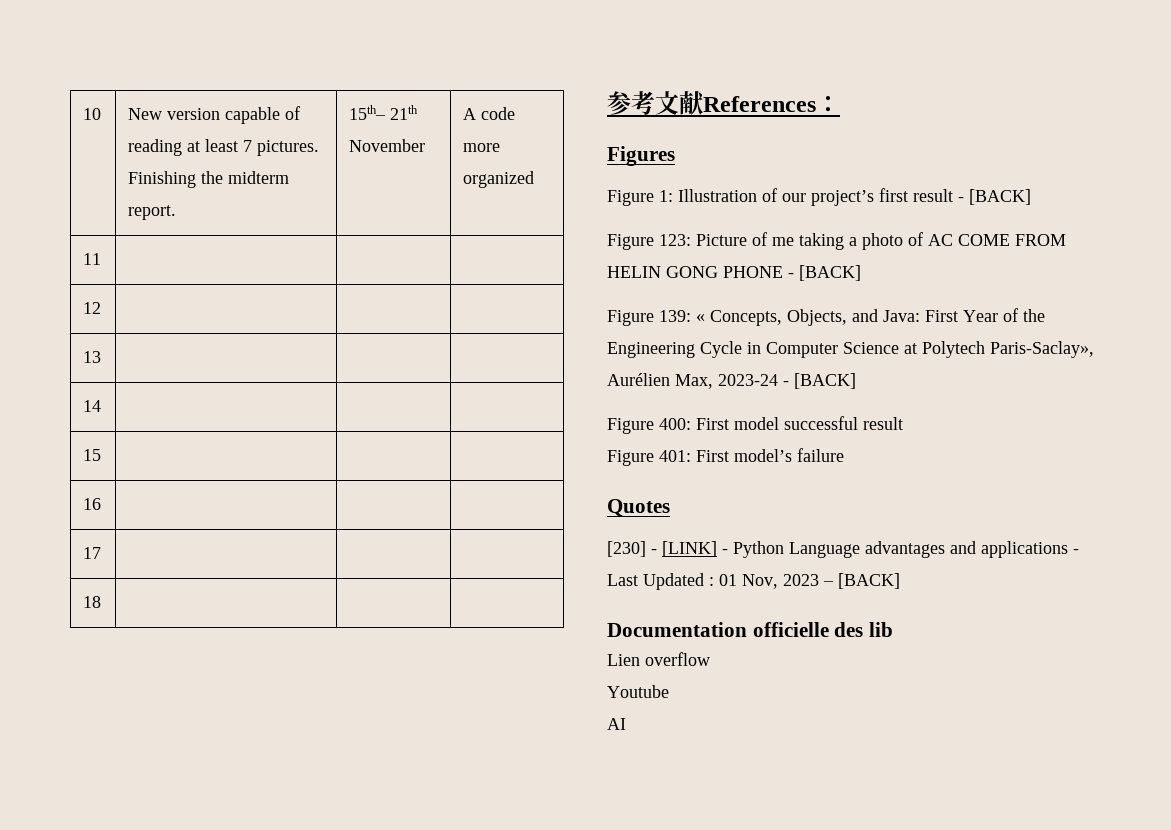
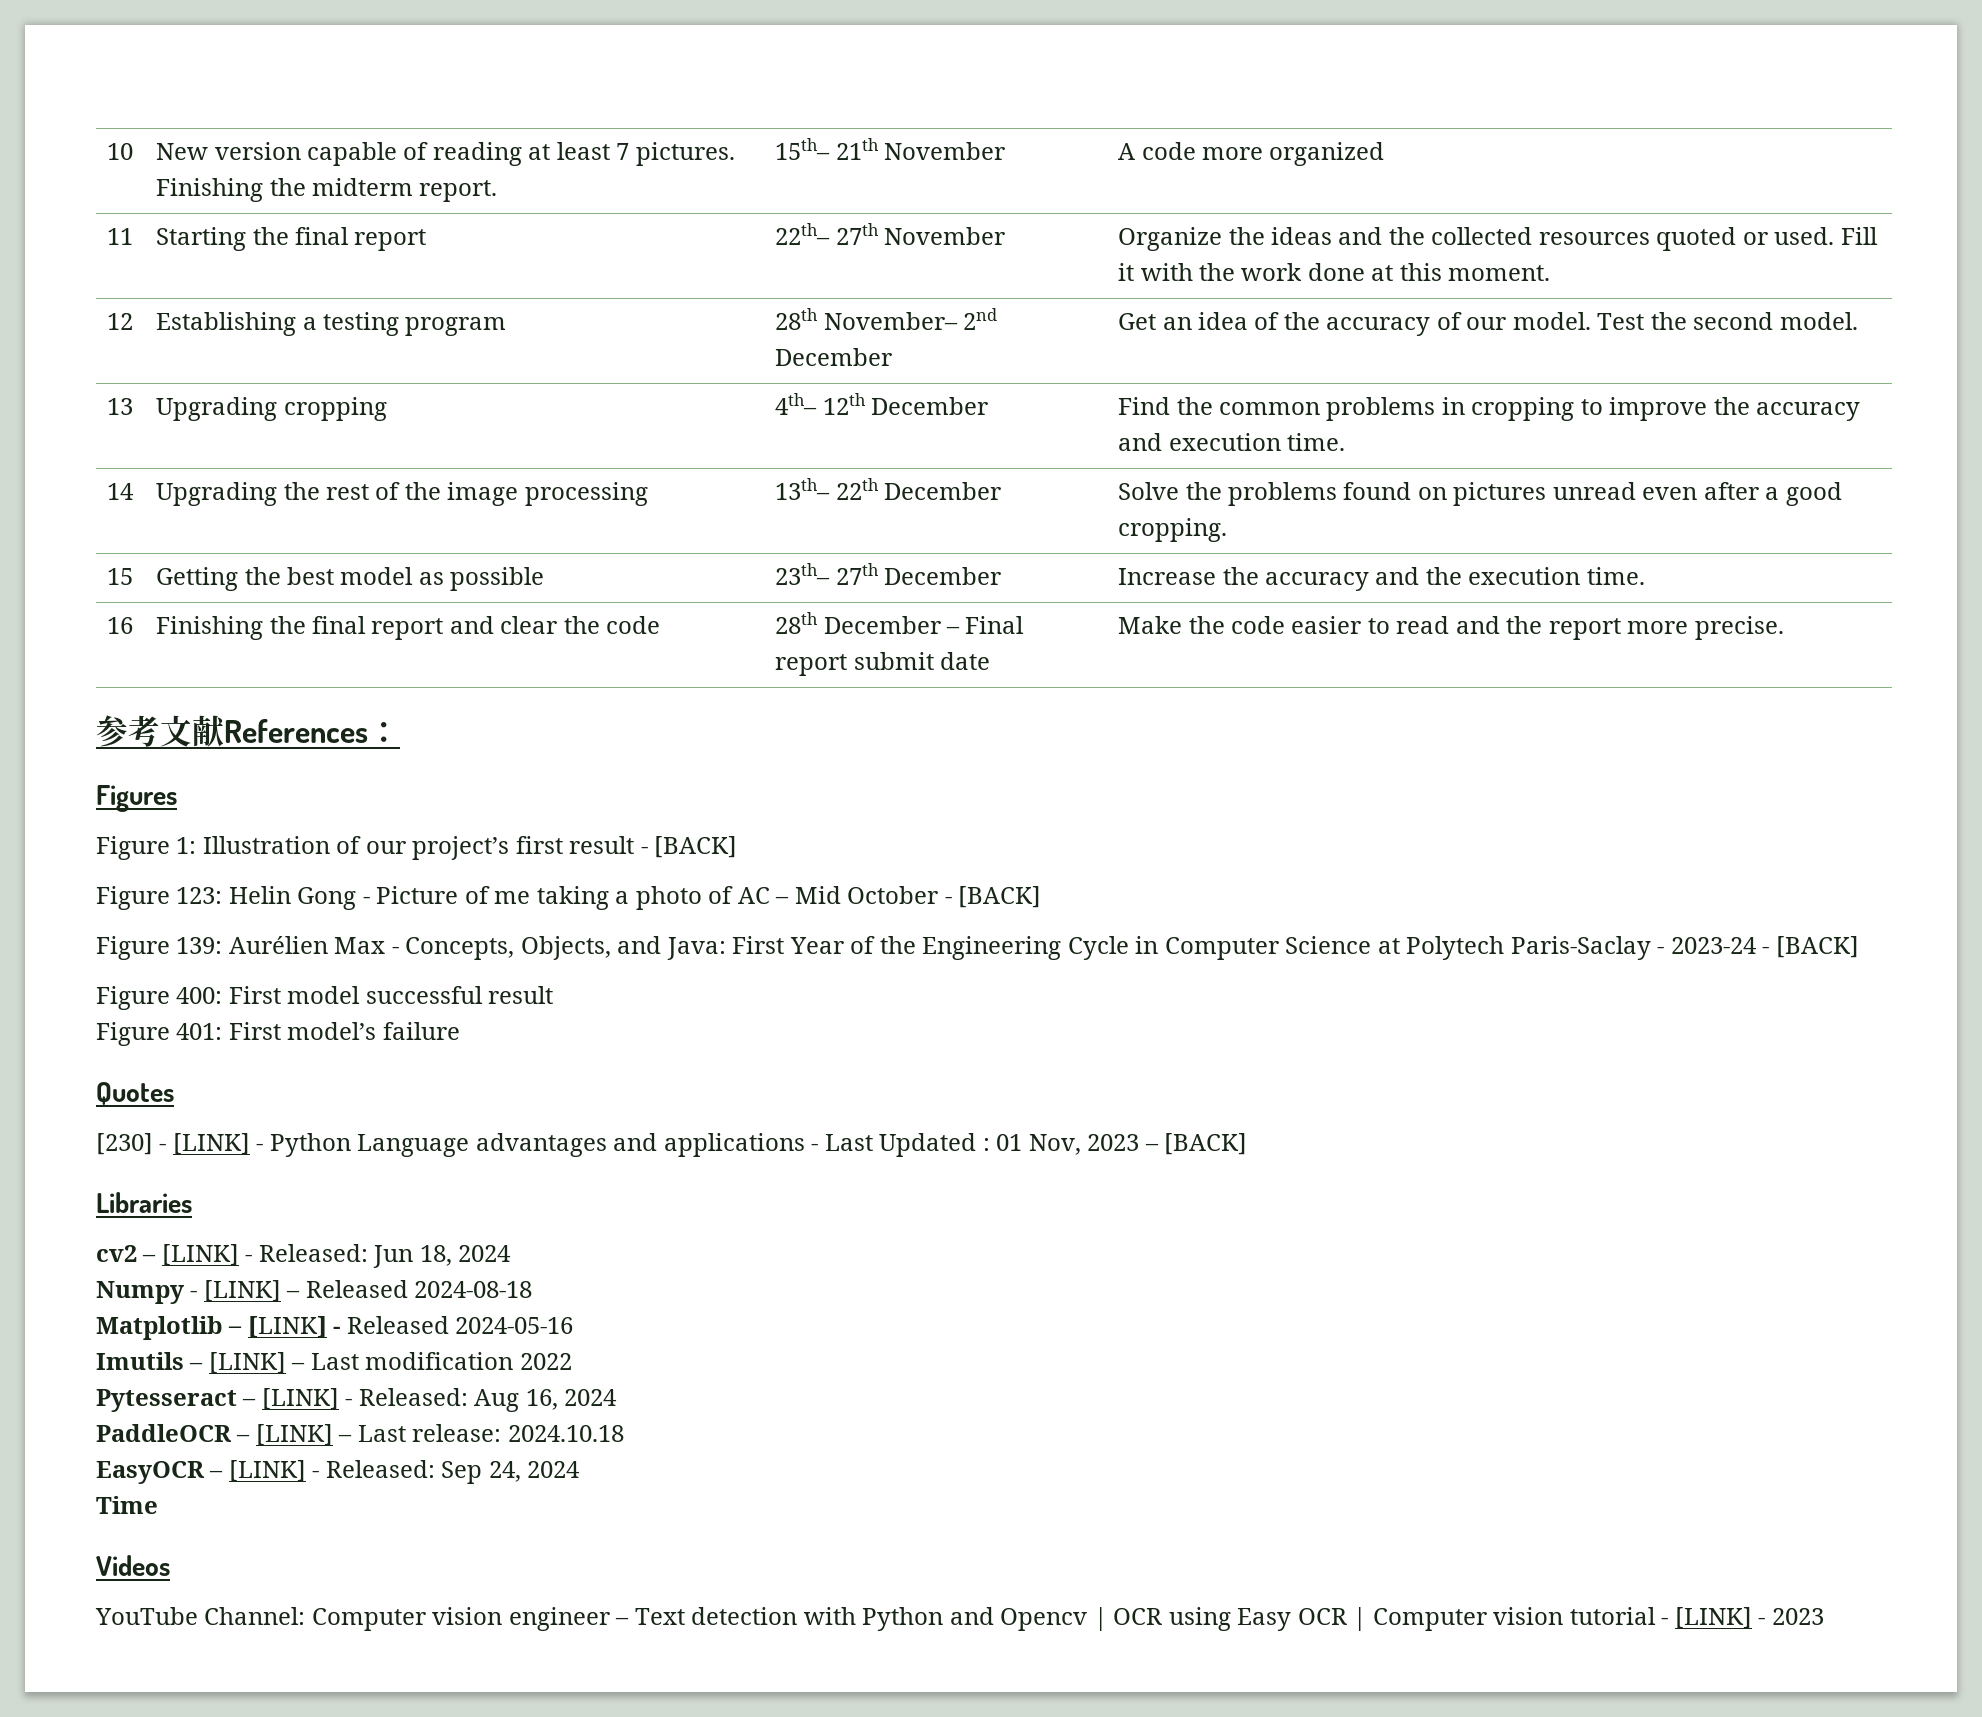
- 11 | | |
- 12 | | |
- 13 | | |
- 14 | | |
- 15 | | |
- 16 | | |
- 17 | | |
- 18 | | |
+ 11 | Starting the final report | 22th– 27th November | Organize the ideas and the collected resources quoted or used. Fill it with the work done at this moment.
+ 12 | Establishing a testing program | 28th November– 2nd December | Get an idea of the accuracy of our model. Test the second model.
+ 13 | Upgrading cropping | 4th– 12th December | Find the common problems in cropping to improve the accuracy and execution time.
+ 14 | Upgrading the rest of the image processing | 13th– 22th December | Solve the problems found on pictures unread even after a good cropping.
+ 15 | Getting the best model as possible | 23th– 27th December | Increase the accuracy and the execution time.
+ 16 | Finishing the final report and clear the code | 28th December – Final report submit date | Make the code easier to read and the report more precise.
- Figure 123: Picture of me taking a photo of AC COME FROM HELIN GONG PHONE - [BACK]
+ Figure 123: Helin Gong - Picture of me taking a photo of AC – Mid October - [BACK]
- Figure 139: « Concepts, Objects, and Java: First Year of the Engineering Cycle in Computer Science at Polytech Paris-Saclay», Aurélien Max, 2023-24 - [BACK]
+ Figure 139: Aurélien Max - Concepts, Objects, and Java: First Year of the Engineering Cycle in Computer Science at Polytech Paris-Saclay - 2023-24 - [BACK]
- Documentation officielle des lib
- Lien overflow
- Youtube
- AI
+ Libraries
+ cv2 – [LINK] - Released: Jun 18, 2024
+ Numpy - [LINK] – Released 2024-08-18
+ Matplotlib – [LINK] - Released 2024-05-16
+ Imutils – [LINK] – Last modification 2022
+ Pytesseract – [LINK] - Released: Aug 16, 2024
+ PaddleOCR – [LINK] – Last release: 2024.10.18
+ EasyOCR – [LINK] - Released: Sep 24, 2024
+ Time
+ Videos
+ YouTube Channel: Computer vision engineer – Text detection with Python and Opencv | OCR using Easy OCR | Computer vision tutorial - [LINK] - 2023

